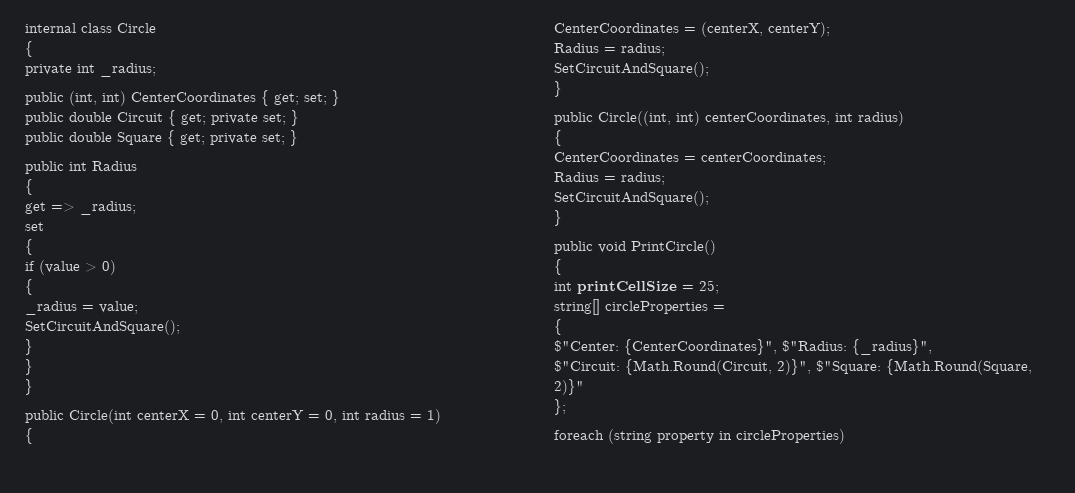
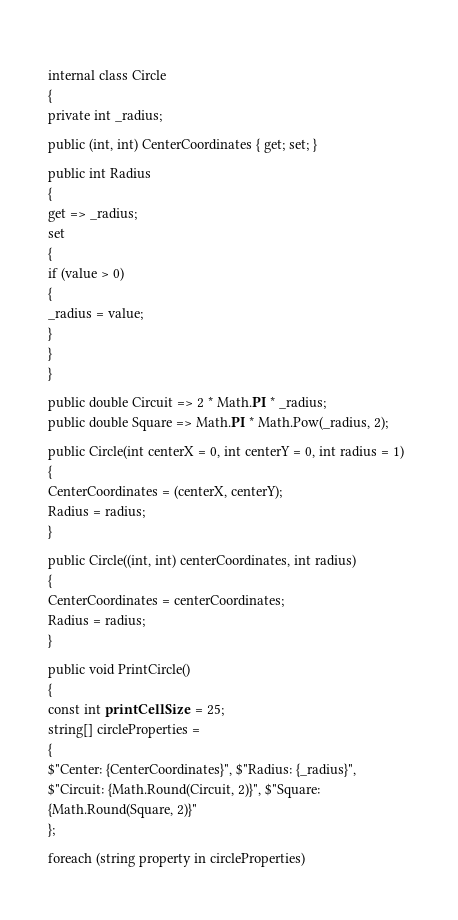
- public double Circuit { get; private set; }
- public double Square { get; private set; }
  _radius = value;
- SetCircuitAndSquare();
  }
  }
  }
+ public double Circuit => 2 * Math.PI * _radius;
+ public double Square => Math.PI * Math.Pow(_radius, 2);
  CenterCoordinates = (centerX, centerY);
  Radius = radius;
- SetCircuitAndSquare();
  CenterCoordinates = centerCoordinates;
  Radius = radius;
- SetCircuitAndSquare();
- int printCellSize = 25;
+ const int printCellSize = 25;

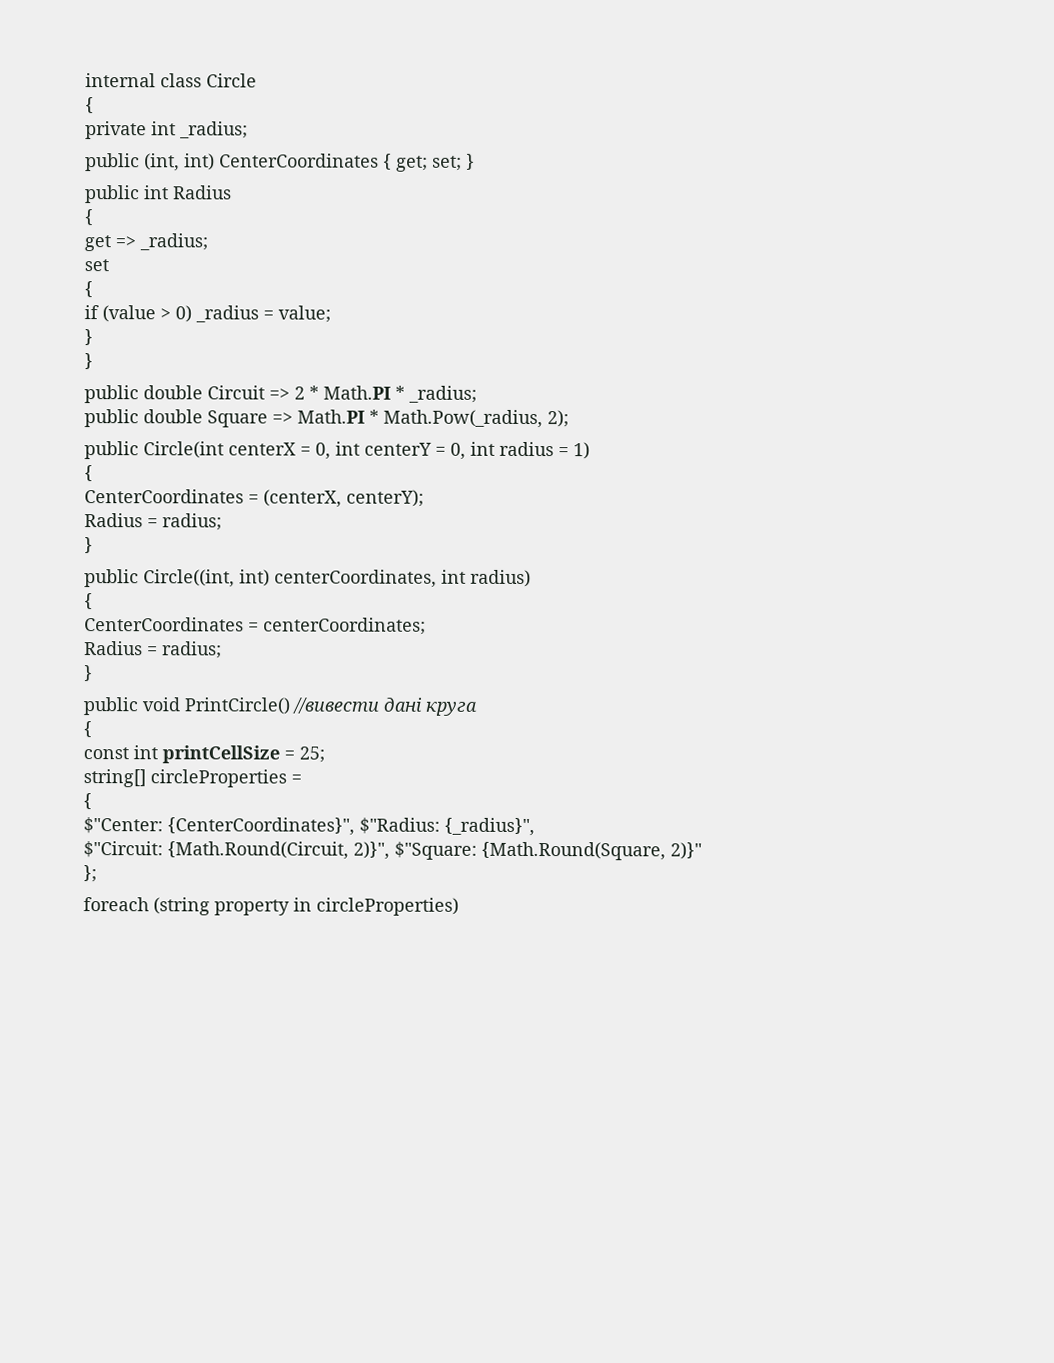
- if (value > 0)
- {
- _radius = value;
+ if (value > 0) _radius = value;
- }
- public void PrintCircle()
+ public void PrintCircle() //вивести дані круга

